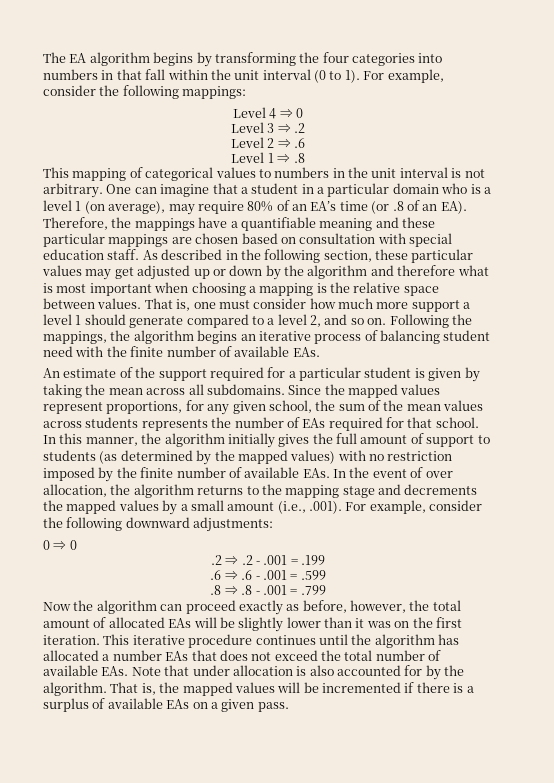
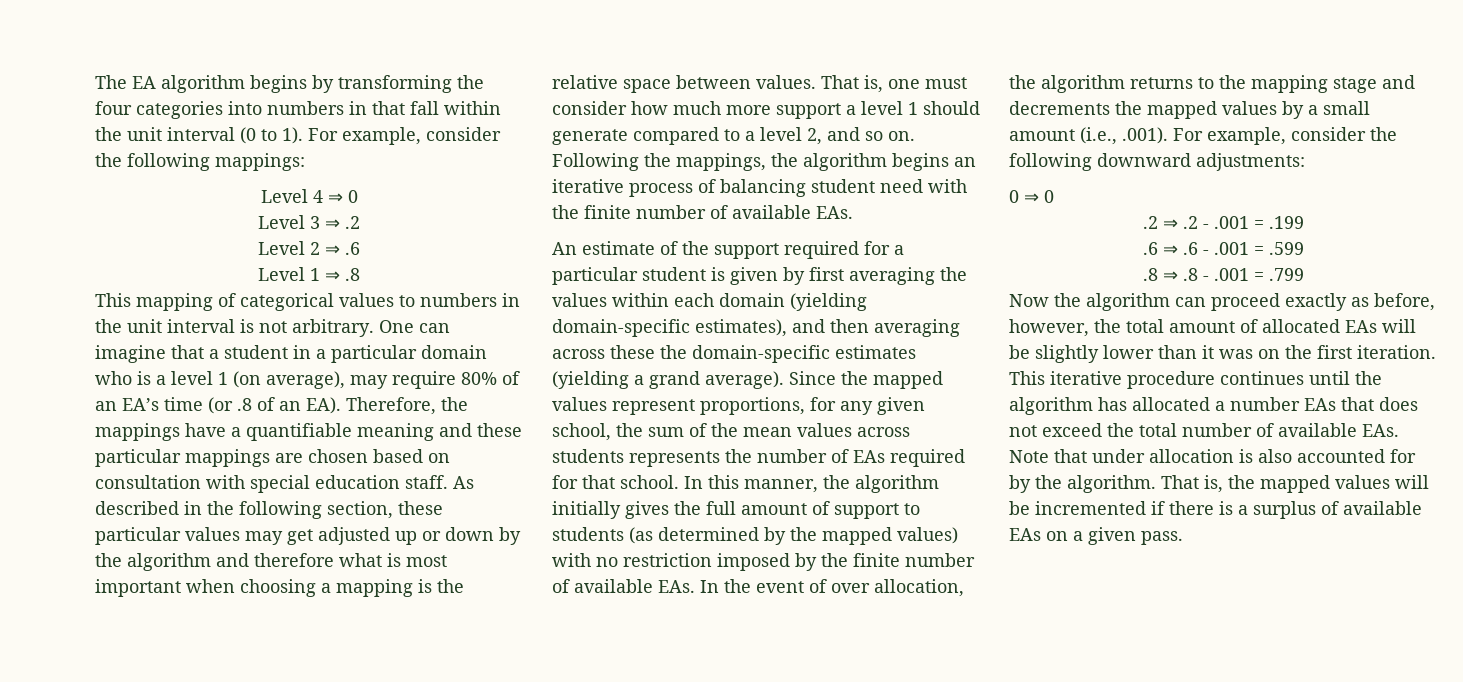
- An estimate of the support required for a particular student is given by taking the mean across all subdomains.
+ An estimate of the support required for a particular student is given by first averaging the values within each domain (yielding domain-specific estimates), and then averaging across these the domain-specific estimates (yielding a grand average).

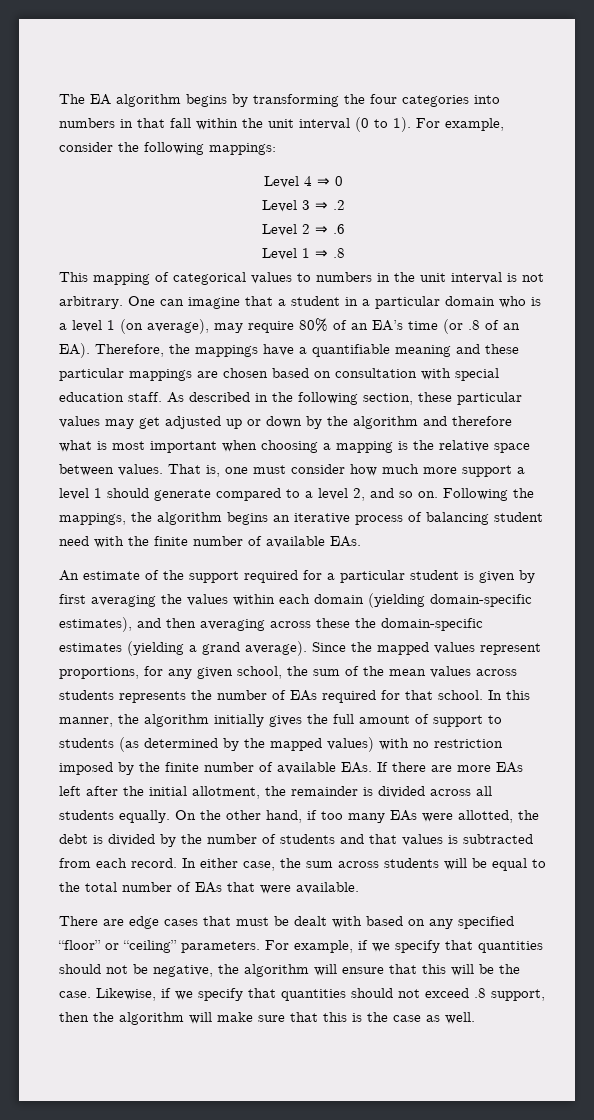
- In this manner, the algorithm initially gives the full amount of support to students (as determined by the mapped values) with no restriction imposed by the finite number of available EAs. In the event of over allocation, the algorithm returns to the mapping stage and decrements the mapped values by a small amount (i.e., .001). For example, consider the following downward adjustments:
- 0 ⇒ 0
- .2 ⇒ .2 - .001 = .199
- .6 ⇒ .6 - .001 = .599
- .8 ⇒ .8 - .001 = .799
- Now the algorithm can proceed exactly as before, however, the total amount of allocated EAs will be slightly lower than it was on the first iteration. This iterative procedure continues until the algorithm has allocated a number EAs that does not exceed the total number of available EAs. Note that under allocation is also accounted for by the algorithm. That is, the mapped values will be incremented if there is a surplus of available EAs on a given pass.
+ In this manner, the algorithm initially gives the full amount of support to students (as determined by the mapped values) with no restriction imposed by the finite number of available EAs. If there are more EAs left after the initial allotment, the remainder is divided across all students equally. On the other hand, if too many EAs were allotted, the debt is divided by the number of students and that values is subtracted from each record. In either case, the sum across students will be equal to the total number of EAs that were available.
+ There are edge cases that must be dealt with based on any specified “floor” or “ceiling” parameters. For example, if we specify that quantities should not be negative, the algorithm will ensure that this will be the case. Likewise, if we specify that quantities should not exceed .8 support, then the algorithm will make sure that this is the case as well.

